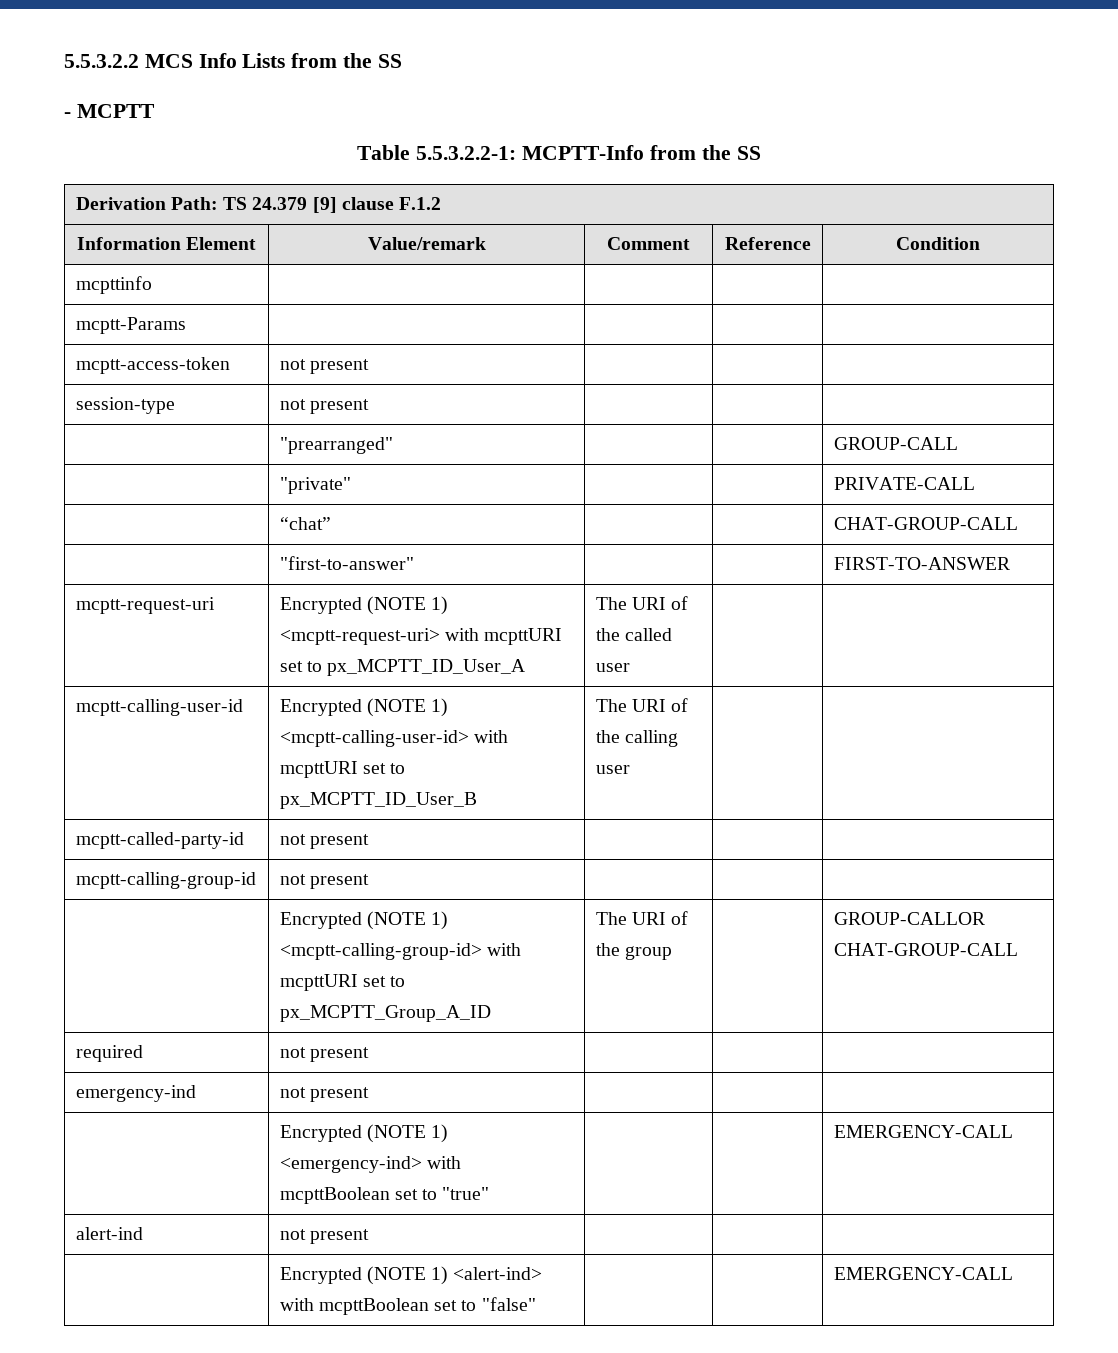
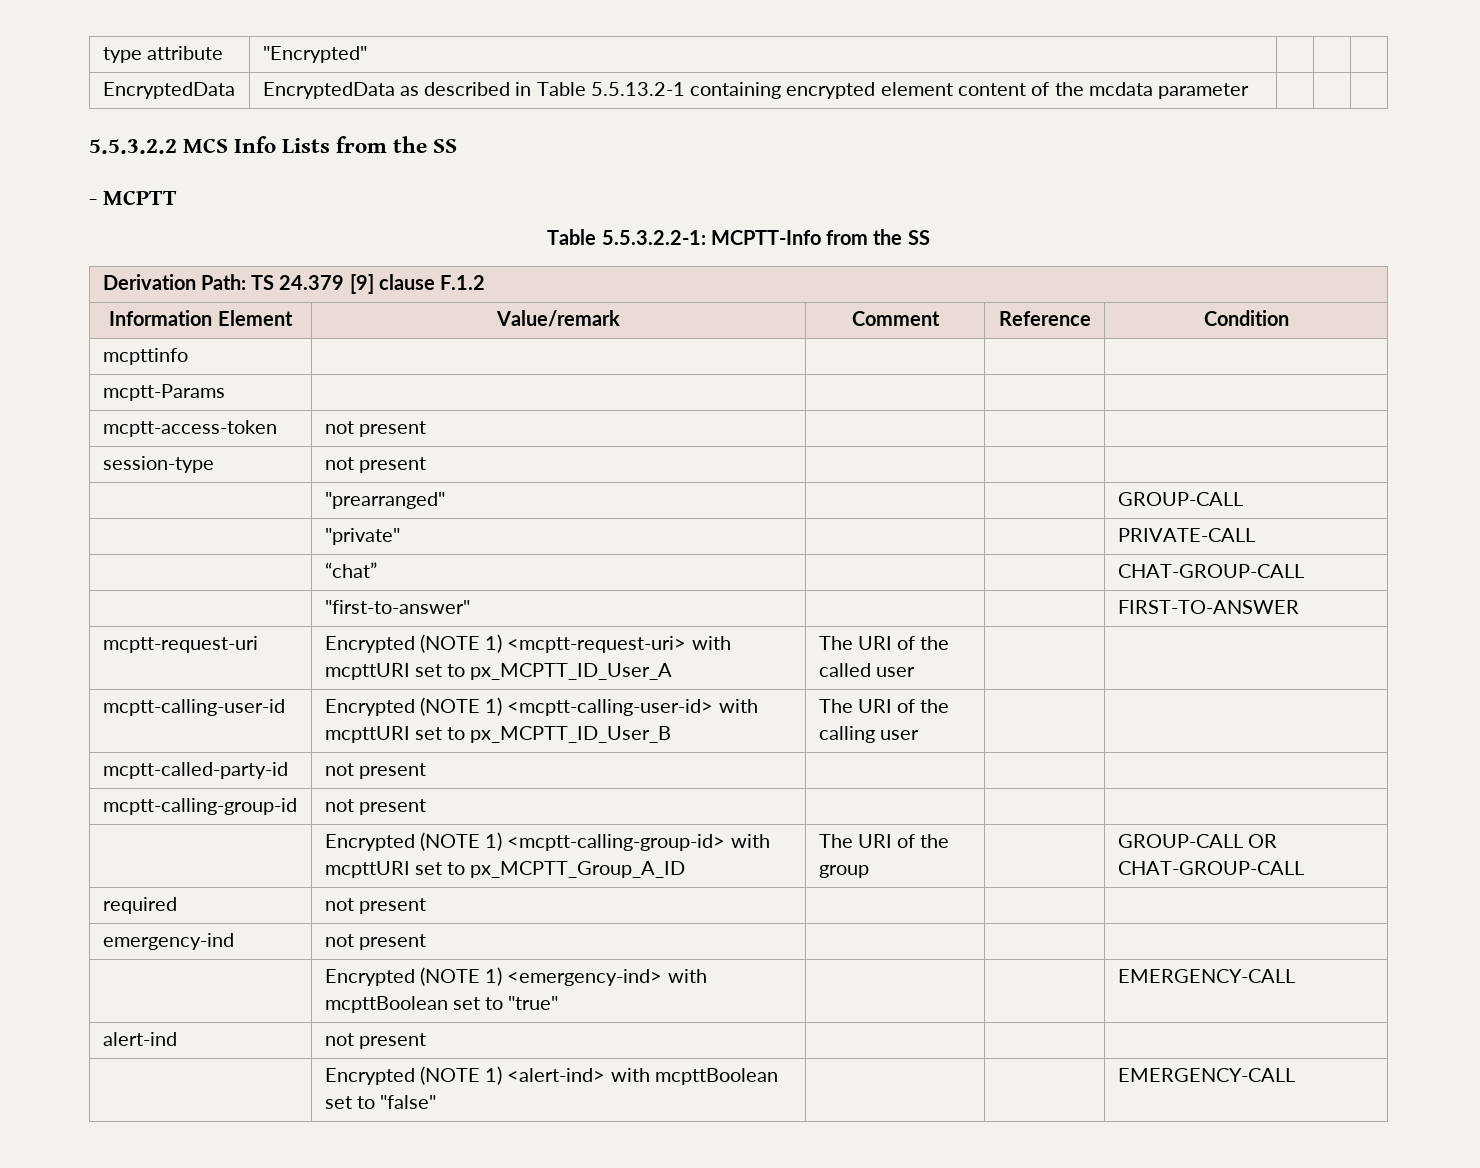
+ type attribute | "Encrypted" | | |
+ EncryptedData | EncryptedData as described in Table 5.5.13.2-1 containing encrypted element content of the mcdata parameter | | |
- | Encrypted (NOTE 1) <mcptt-calling-group-id> with mcpttURI set to px_MCPTT_Group_A_ID | The URI of the group | | GROUP-CALLOR CHAT-GROUP-CALL
+ | Encrypted (NOTE 1) <mcptt-calling-group-id> with mcpttURI set to px_MCPTT_Group_A_ID | The URI of the group | | GROUP-CALL OR CHAT-GROUP-CALL

